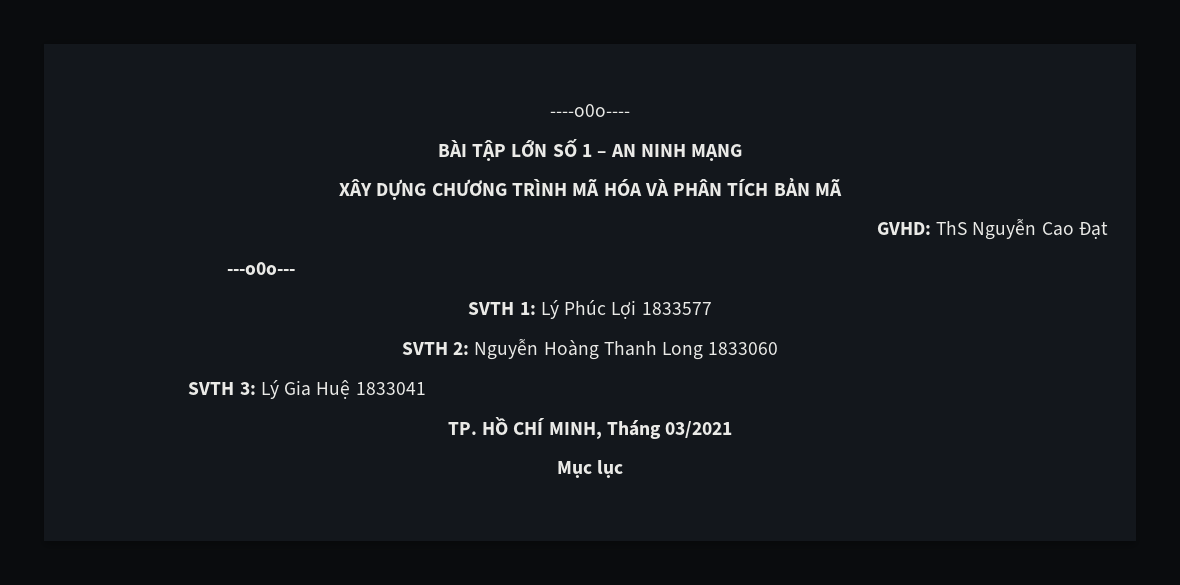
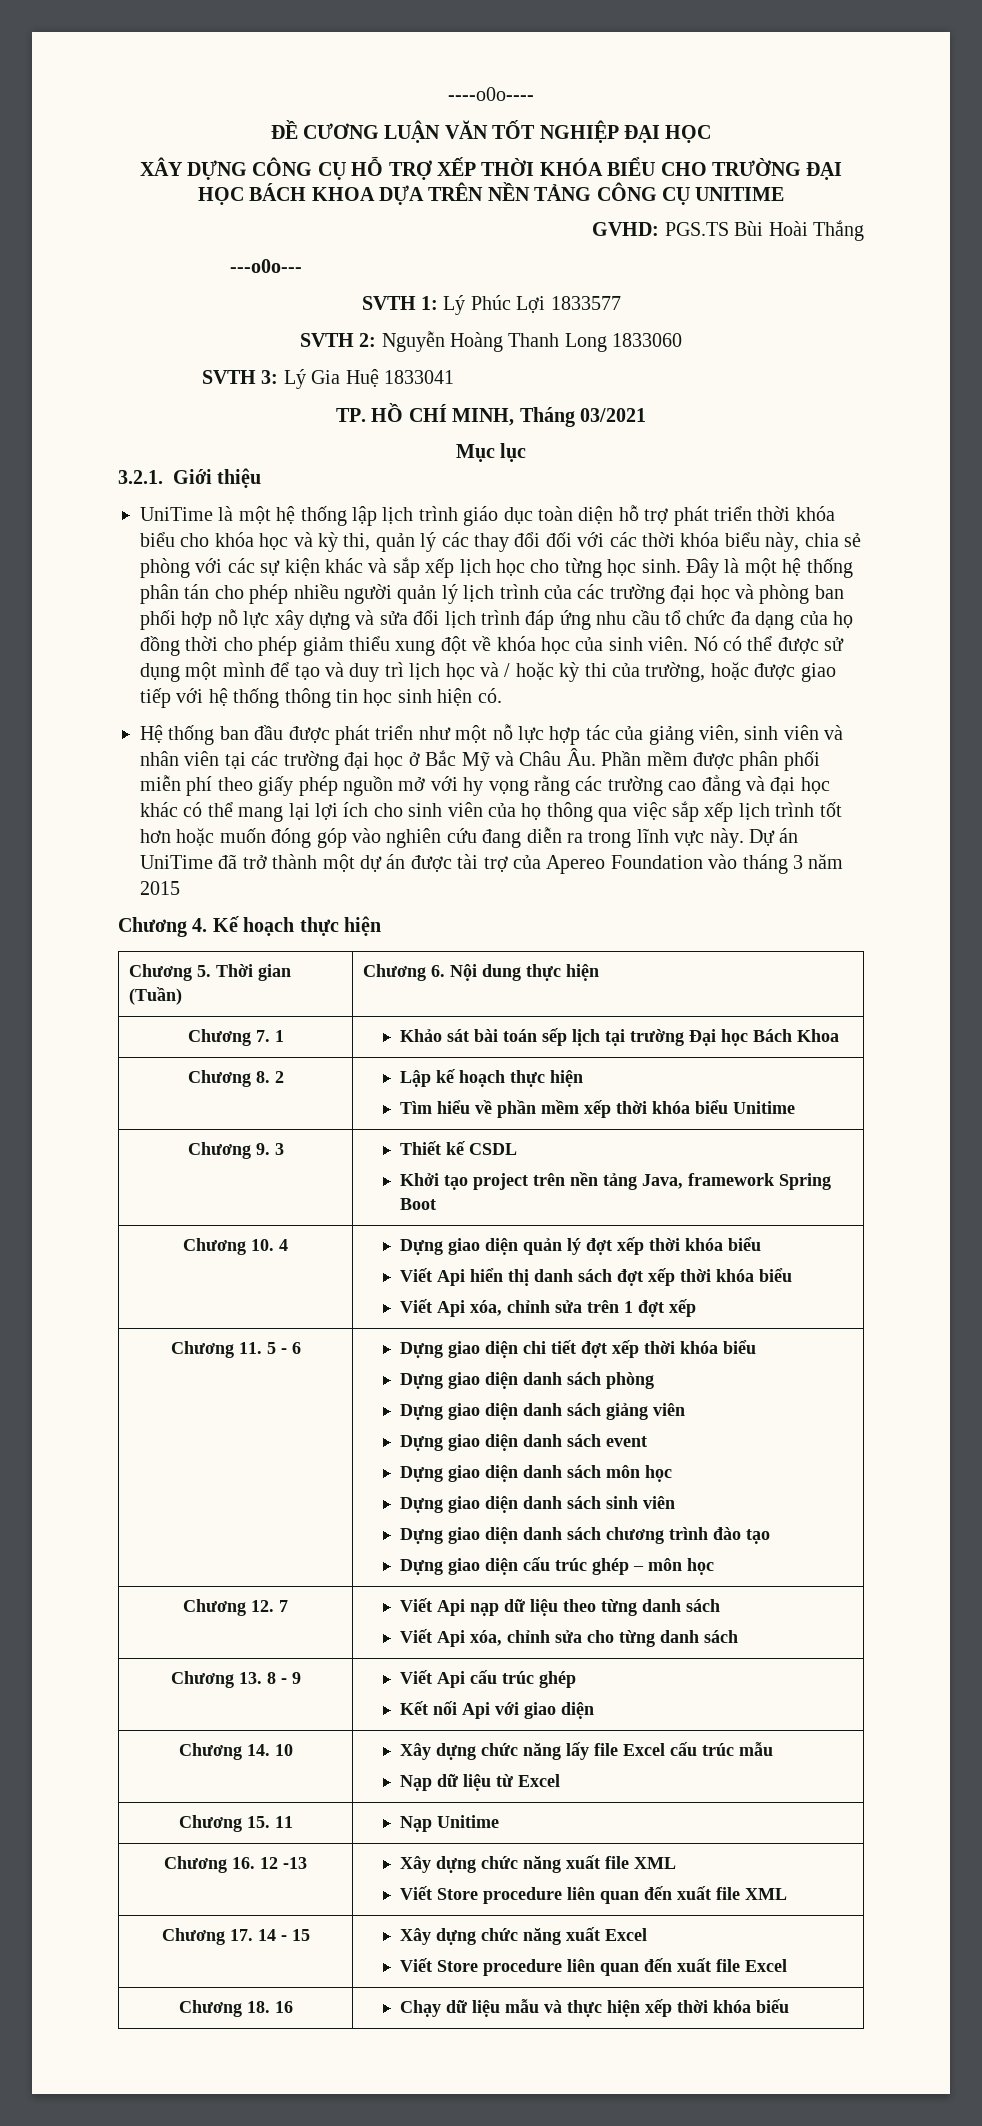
- BÀI TẬP LỚN SỐ 1 – AN NINH MẠNG
- XÂY DỰNG CHƯƠNG TRÌNH MÃ HÓA VÀ PHÂN TÍCH BẢN MÃ
- GVHD: ThS Nguyễn Cao Đạt
+ ĐỀ CƯƠNG LUẬN VĂN TỐT NGHIỆP ĐẠI HỌC
+ XÂY DỰNG CÔNG CỤ HỖ TRỢ XẾP THỜI KHÓA BIỂU CHO TRƯỜNG ĐẠI HỌC BÁCH KHOA DỰA TRÊN NỀN TẢNG CÔNG CỤ UNITIME
+ GVHD: PGS.TS Bùi Hoài Thắng
+ 3.2.1. Giới thiệu
+ UniTime là một hệ thống lập lịch trình giáo dục toàn diện hỗ trợ phát triển thời khóa biểu cho khóa học và kỳ thi, quản lý các thay đổi đối với các thời khóa biểu này, chia sẻ phòng với các sự kiện khác và sắp xếp lịch học cho từng học sinh. Đây là một hệ thống phân tán cho phép nhiều người quản lý lịch trình của các trường đại học và phòng ban phối hợp nỗ lực xây dựng và sửa đổi lịch trình đáp ứng nhu cầu tổ chức đa dạng của họ đồng thời cho phép giảm thiểu xung đột về khóa học của sinh viên. Nó có thể được sử dụng một mình để tạo và duy trì lịch học và / hoặc kỳ thi của trường, hoặc được giao tiếp với hệ thống thông tin học sinh hiện có.
+ Hệ thống ban đầu được phát triển như một nỗ lực hợp tác của giảng viên, sinh viên và nhân viên tại các trường đại học ở Bắc Mỹ và Châu Âu. Phần mềm được phân phối miễn phí theo giấy phép nguồn mở với hy vọng rằng các trường cao đẳng và đại học khác có thể mang lại lợi ích cho sinh viên của họ thông qua việc sắp xếp lịch trình tốt hơn hoặc muốn đóng góp vào nghiên cứu đang diễn ra trong lĩnh vực này. Dự án UniTime đã trở thành một dự án được tài trợ của Apereo Foundation vào tháng 3 năm 2015
+ Chương 4. Kế hoạch thực hiện
+ Chương 5. Thời gian (Tuần) | Chương 6. Nội dung thực hiện
+ Chương 7. 1 | Khảo sát bài toán sếp lịch tại trường Đại học Bách Khoa
+ Chương 8. 2 | Lập kế hoạch thực hiện
+ Tìm hiểu về phần mềm xếp thời khóa biểu Unitime
+ Chương 9. 3 | Thiết kế CSDL
+ Khởi tạo project trên nền tảng Java, framework Spring Boot
+ Chương 10. 4 | Dựng giao diện quản lý đợt xếp thời khóa biểu
+ Viết Api hiển thị danh sách đợt xếp thời khóa biểu
+ Viết Api xóa, chỉnh sửa trên 1 đợt xếp
+ Chương 11. 5 - 6 | Dựng giao diện chi tiết đợt xếp thời khóa biểu
+ Dựng giao diện danh sách phòng
+ Dựng giao diện danh sách giảng viên
+ Dựng giao diện danh sách event
+ Dựng giao diện danh sách môn học
+ Dựng giao diện danh sách sinh viên
+ Dựng giao diện danh sách chương trình đào tạo
+ Dựng giao diện cấu trúc ghép – môn học
+ Chương 12. 7 | Viết Api nạp dữ liệu theo từng danh sách
+ Viết Api xóa, chỉnh sửa cho từng danh sách
+ Chương 13. 8 - 9 | Viết Api cấu trúc ghép
+ Kết nối Api với giao diện
+ Chương 14. 10 | Xây dựng chức năng lấy file Excel cấu trúc mẫu
+ Nạp dữ liệu từ Excel
+ Chương 15. 11 | Nạp Unitime
+ Chương 16. 12 -13 | Xây dựng chức năng xuất file XML
+ Viết Store procedure liên quan đến xuất file XML
+ Chương 17. 14 - 15 | Xây dựng chức năng xuất Excel
+ Viết Store procedure liên quan đến xuất file Excel
+ Chương 18. 16 | Chạy dữ liệu mẫu và thực hiện xếp thời khóa biếu

